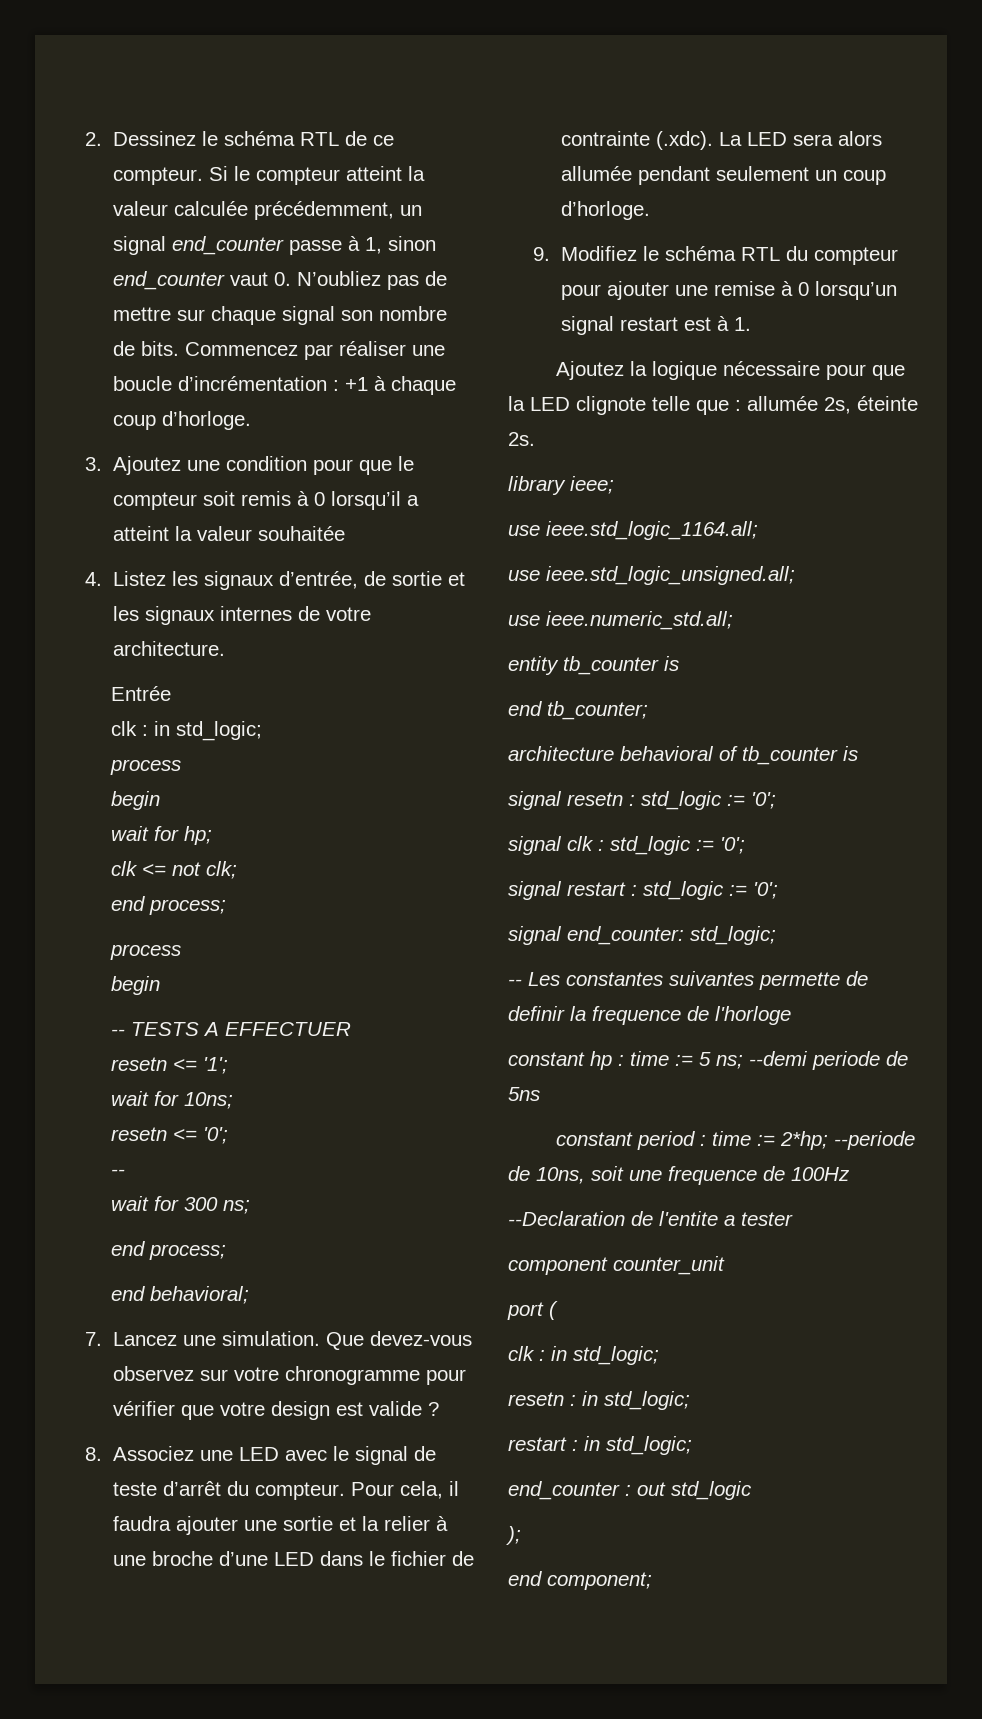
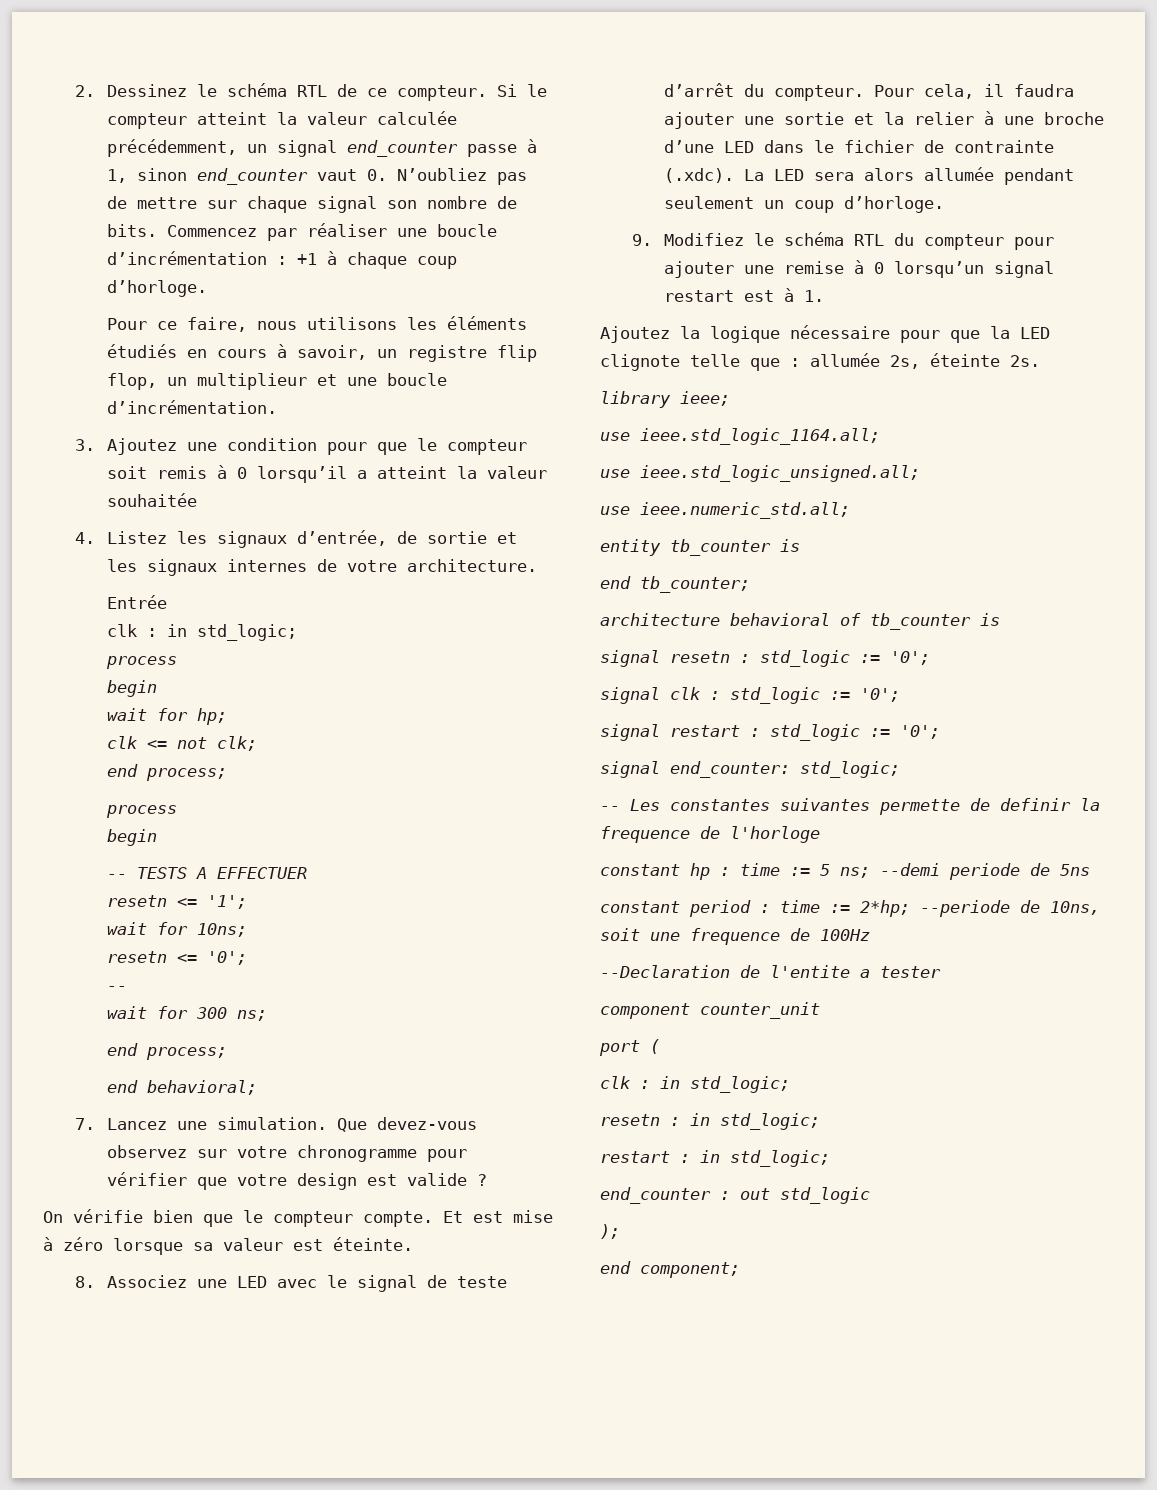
+ Pour ce faire, nous utilisons les éléments étudiés en cours à savoir, un registre flip flop, un multiplieur et une boucle d’incrémentation.
+ On vérifie bien que le compteur compte. Et est mise à zéro lorsque sa valeur est éteinte.

